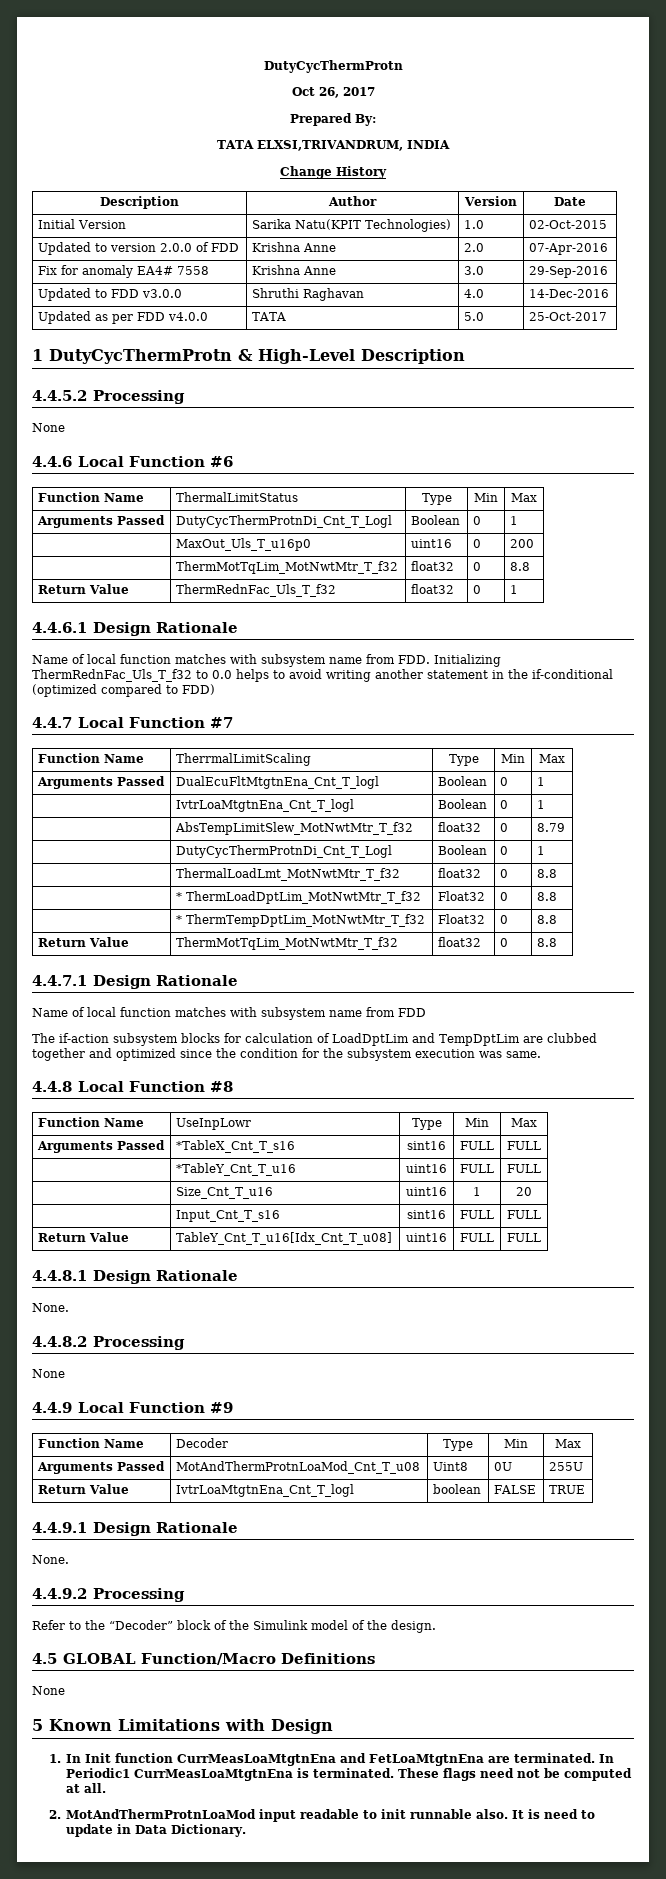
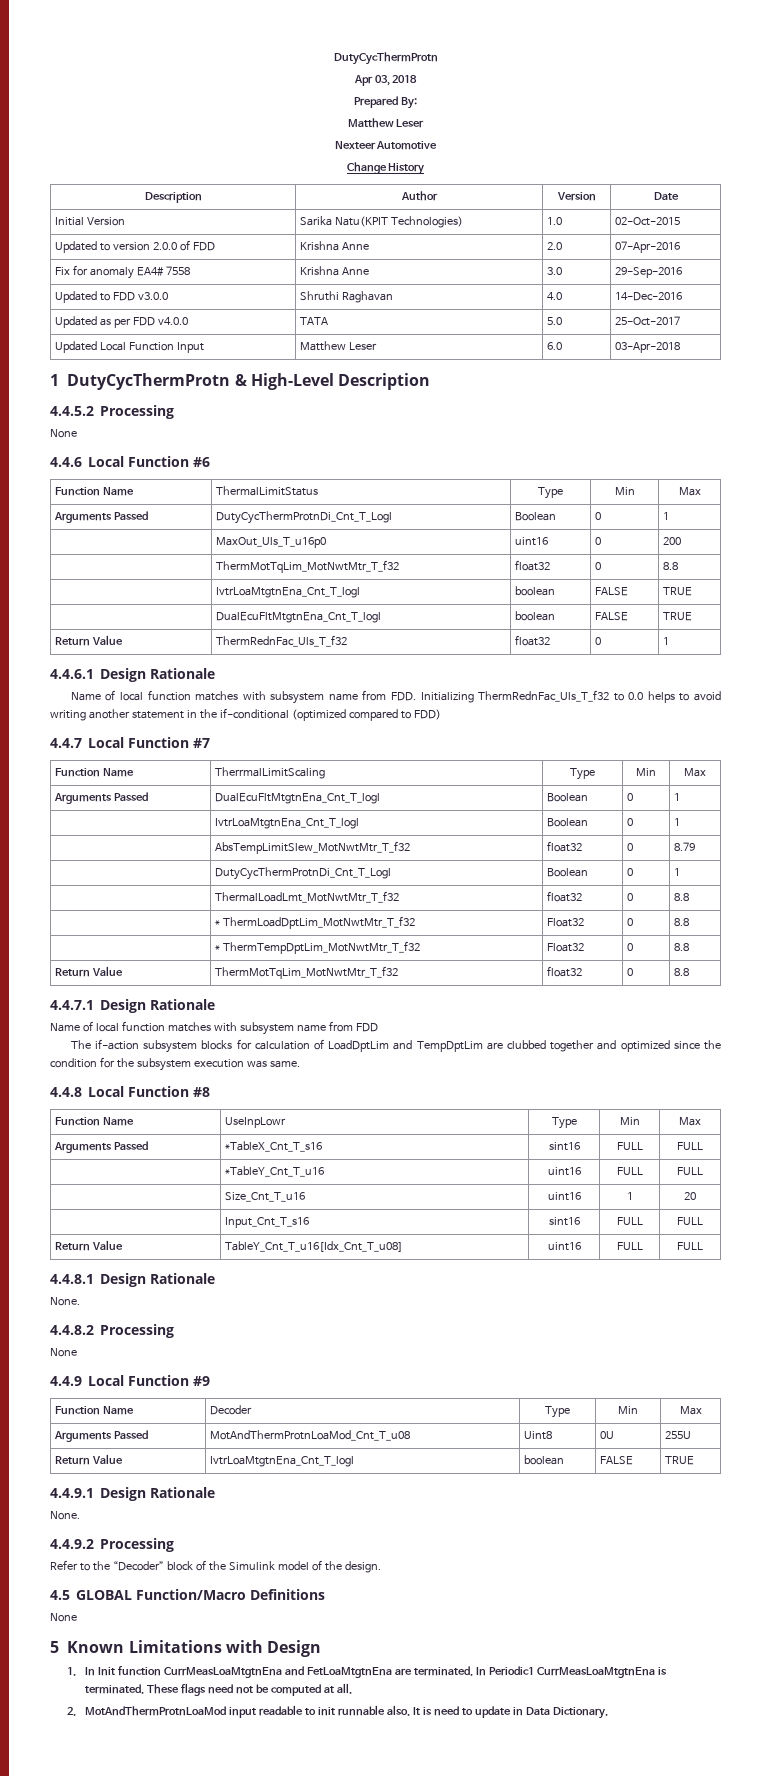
- Oct 26, 2017
+ Apr 03, 2018
  Prepared By:
- TATA ELXSI,TRIVANDRUM, INDIA
+ Matthew Leser
+ Nexteer Automotive
+ Updated Local Function Input | Matthew Leser | 6.0 | 03-Apr-2018
  | MaxOut_Uls_T_u16p0 | uint16 | 0 | 200
  | ThermMotTqLim_MotNwtMtr_T_f32 | float32 | 0 | 8.8
+ | IvtrLoaMtgtnEna_Cnt_T_logl | boolean | FALSE | TRUE
+ | DualEcuFltMtgtnEna_Cnt_T_logl | boolean | FALSE | TRUE

